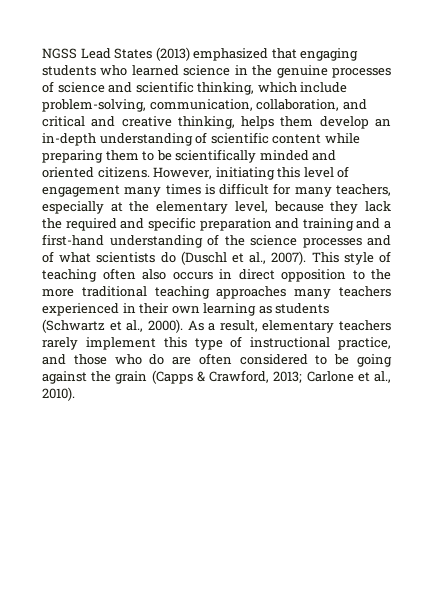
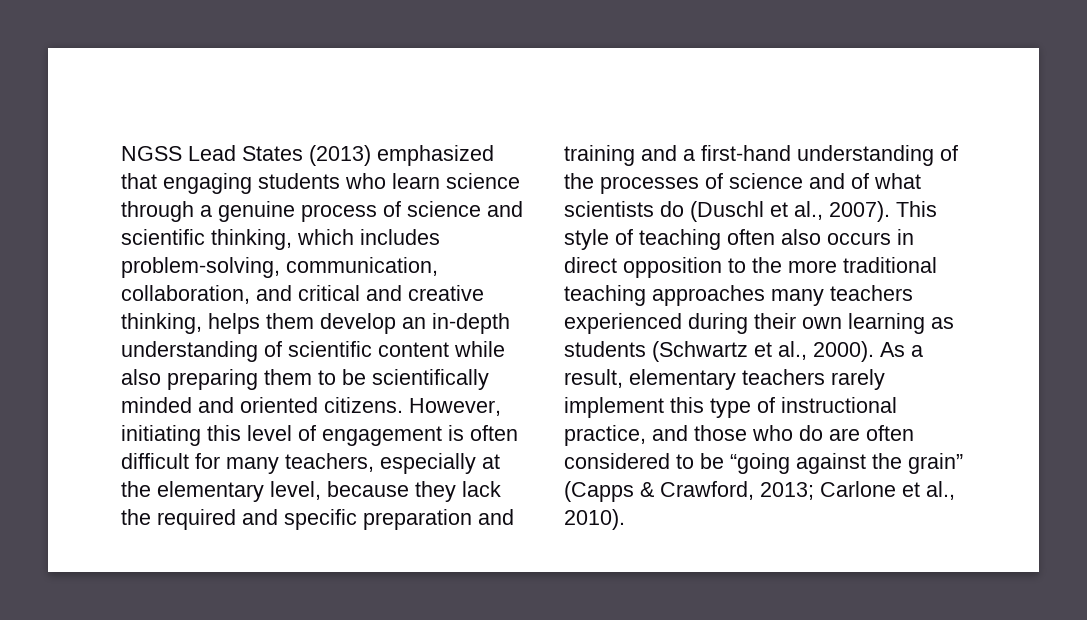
- NGSS Lead States (2013) emphasized that engaging students who learned science in the genuine processes of science and scientific thinking, which include problem-solving, communication, collaboration, and critical and creative thinking, helps them develop an in-depth understanding of scientific content while preparing them to be scientifically minded and oriented citizens.
+ NGSS Lead States (2013) emphasized that engaging students who learn science through a genuine process of science and scientific thinking, which includes problem-solving, communication, collaboration, and critical and creative thinking, helps them develop an in-depth understanding of scientific content while also preparing them to be scientifically minded and oriented citizens.
- However, initiating this level of engagement many times is difficult for many teachers, especially at the elementary level, because they lack the required and specific preparation and training and a first-hand understanding of the science processes and of what scientists do (Duschl et al., 2007).
+ However, initiating this level of engagement is often difficult for many teachers, especially at the elementary level, because they lack the required and specific preparation and training and a first-hand understanding of the processes of science and of what scientists do (Duschl et al., 2007).
- This style of teaching often also occurs in direct opposition to the more traditional teaching approaches many teachers experienced in their own learning as students (Schwartz et al., 2000).
+ This style of teaching often also occurs in direct opposition to the more traditional teaching approaches many teachers experienced during their own learning as students (Schwartz et al., 2000).
- As a result, elementary teachers rarely implement this type of instructional practice, and those who do are often considered to be going against the grain (Capps & Crawford, 2013; Carlone et al., 2010).
+ As a result, elementary teachers rarely implement this type of instructional practice, and those who do are often considered to be “going against the grain” (Capps & Crawford, 2013; Carlone et al., 2010).

